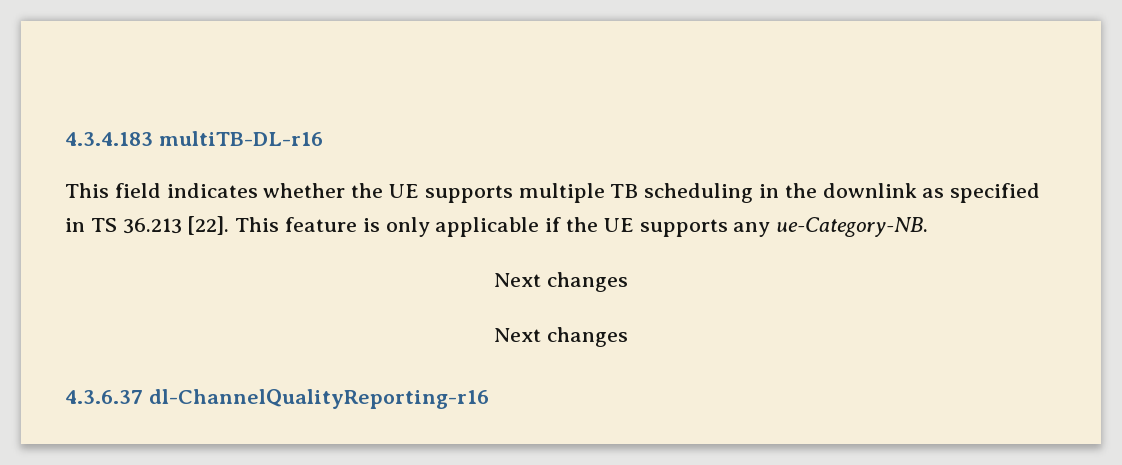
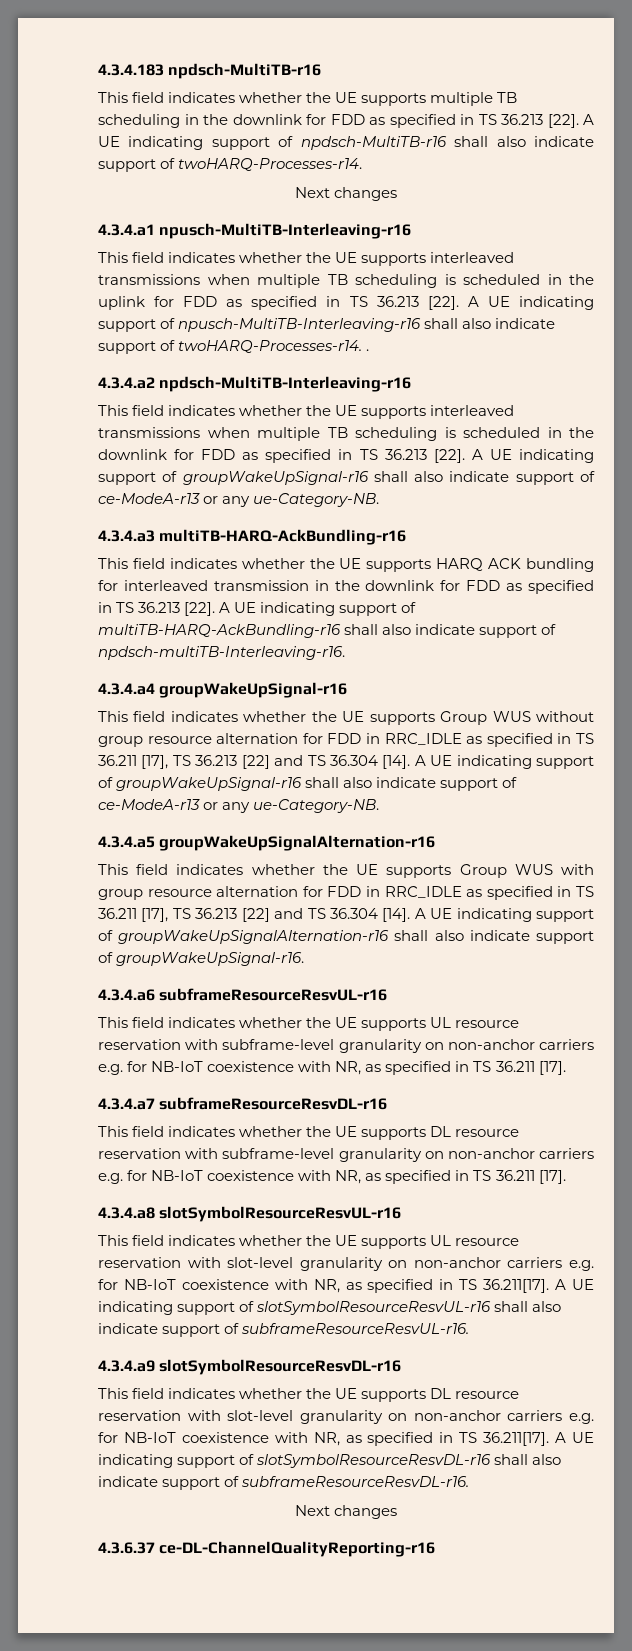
- 4.3.4.183 multiTB-DL-r16
+ 4.3.4.183 npdsch-MultiTB-r16
- This field indicates whether the UE supports multiple TB scheduling in the downlink as specified in TS 36.213 [22]. This feature is only applicable if the UE supports any ue-Category-NB.
+ This field indicates whether the UE supports multiple TB scheduling in the downlink for FDD as specified in TS 36.213 [22]. A UE indicating support of npdsch-MultiTB-r16 shall also indicate support of twoHARQ-Processes-r14.
  Next changes
+ 4.3.4.a1 npusch-MultiTB-Interleaving-r16
+ This field indicates whether the UE supports interleaved transmissions when multiple TB scheduling is scheduled in the uplink for FDD as specified in TS 36.213 [22]. A UE indicating support of npusch-MultiTB-Interleaving-r16 shall also indicate support of twoHARQ-Processes-r14. .
+ 4.3.4.a2 npdsch-MultiTB-Interleaving-r16
+ This field indicates whether the UE supports interleaved transmissions when multiple TB scheduling is scheduled in the downlink for FDD as specified in TS 36.213 [22]. A UE indicating support of groupWakeUpSignal-r16 shall also indicate support of ce-ModeA-r13 or any ue-Category-NB.
+ 4.3.4.a3 multiTB-HARQ-AckBundling-r16
+ This field indicates whether the UE supports HARQ ACK bundling for interleaved transmission in the downlink for FDD as specified in TS 36.213 [22]. A UE indicating support of multiTB-HARQ-AckBundling-r16 shall also indicate support of npdsch-multiTB-Interleaving-r16.
+ 4.3.4.a4 groupWakeUpSignal-r16
+ This field indicates whether the UE supports Group WUS without group resource alternation for FDD in RRC_IDLE as specified in TS 36.211 [17], TS 36.213 [22] and TS 36.304 [14]. A UE indicating support of groupWakeUpSignal-r16 shall also indicate support of ce-ModeA-r13 or any ue-Category-NB.
+ 4.3.4.a5 groupWakeUpSignalAlternation-r16
+ This field indicates whether the UE supports Group WUS with group resource alternation for FDD in RRC_IDLE as specified in TS 36.211 [17], TS 36.213 [22] and TS 36.304 [14]. A UE indicating support of groupWakeUpSignalAlternation-r16 shall also indicate support of groupWakeUpSignal-r16.
+ 4.3.4.a6 subframeResourceResvUL-r16
+ This field indicates whether the UE supports UL resource reservation with subframe-level granularity on non-anchor carriers e.g. for NB-IoT coexistence with NR, as specified in TS 36.211 [17].
+ 4.3.4.a7 subframeResourceResvDL-r16
+ This field indicates whether the UE supports DL resource reservation with subframe-level granularity on non-anchor carriers e.g. for NB-IoT coexistence with NR, as specified in TS 36.211 [17].
+ 4.3.4.a8 slotSymbolResourceResvUL-r16
+ This field indicates whether the UE supports UL resource reservation with slot-level granularity on non-anchor carriers e.g. for NB-IoT coexistence with NR, as specified in TS 36.211[17]. A UE indicating support of slotSymbolResourceResvUL-r16 shall also indicate support of subframeResourceResvUL-r16.
+ 4.3.4.a9 slotSymbolResourceResvDL-r16
+ This field indicates whether the UE supports DL resource reservation with slot-level granularity on non-anchor carriers e.g. for NB-IoT coexistence with NR, as specified in TS 36.211[17]. A UE indicating support of slotSymbolResourceResvDL-r16 shall also indicate support of subframeResourceResvDL-r16.
- 4.3.6.37 dl-ChannelQualityReporting-r16
+ 4.3.6.37 ce-DL-ChannelQualityReporting-r16

